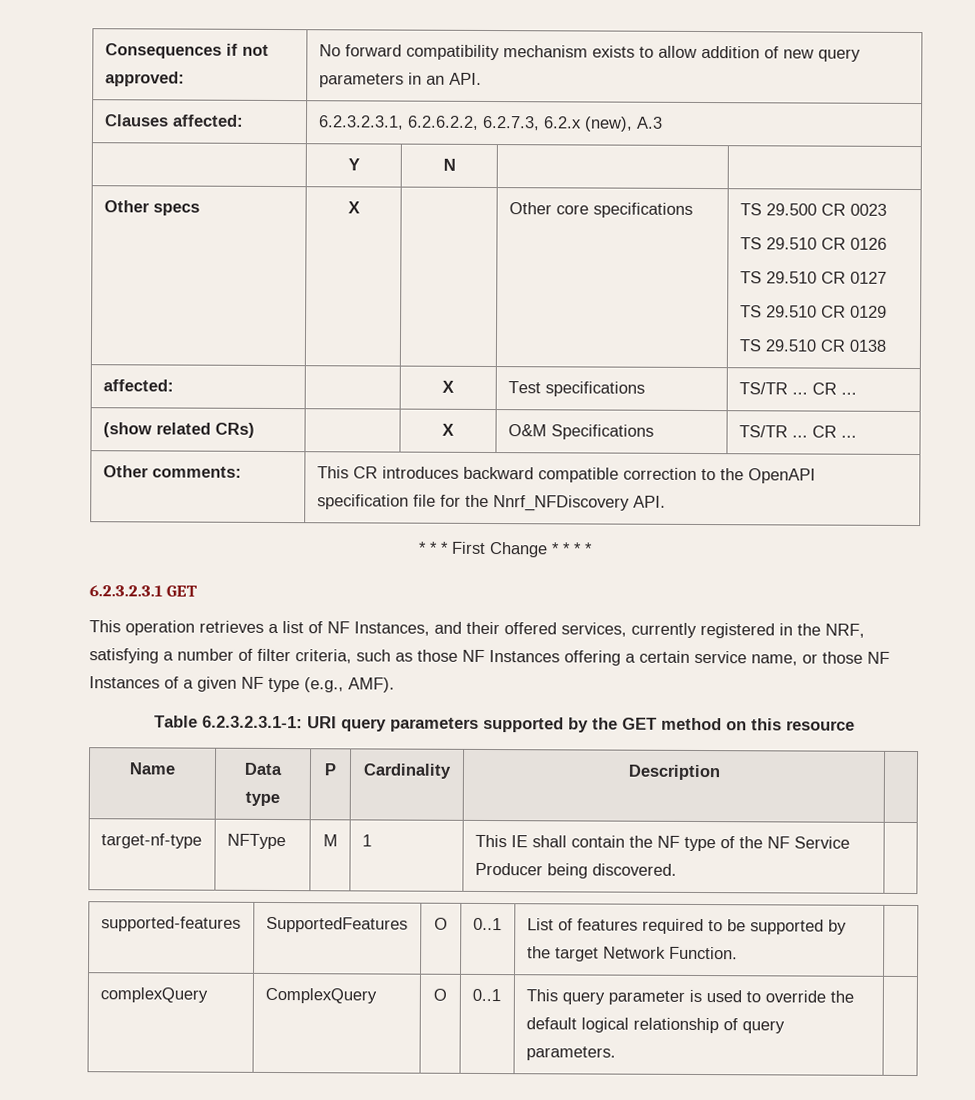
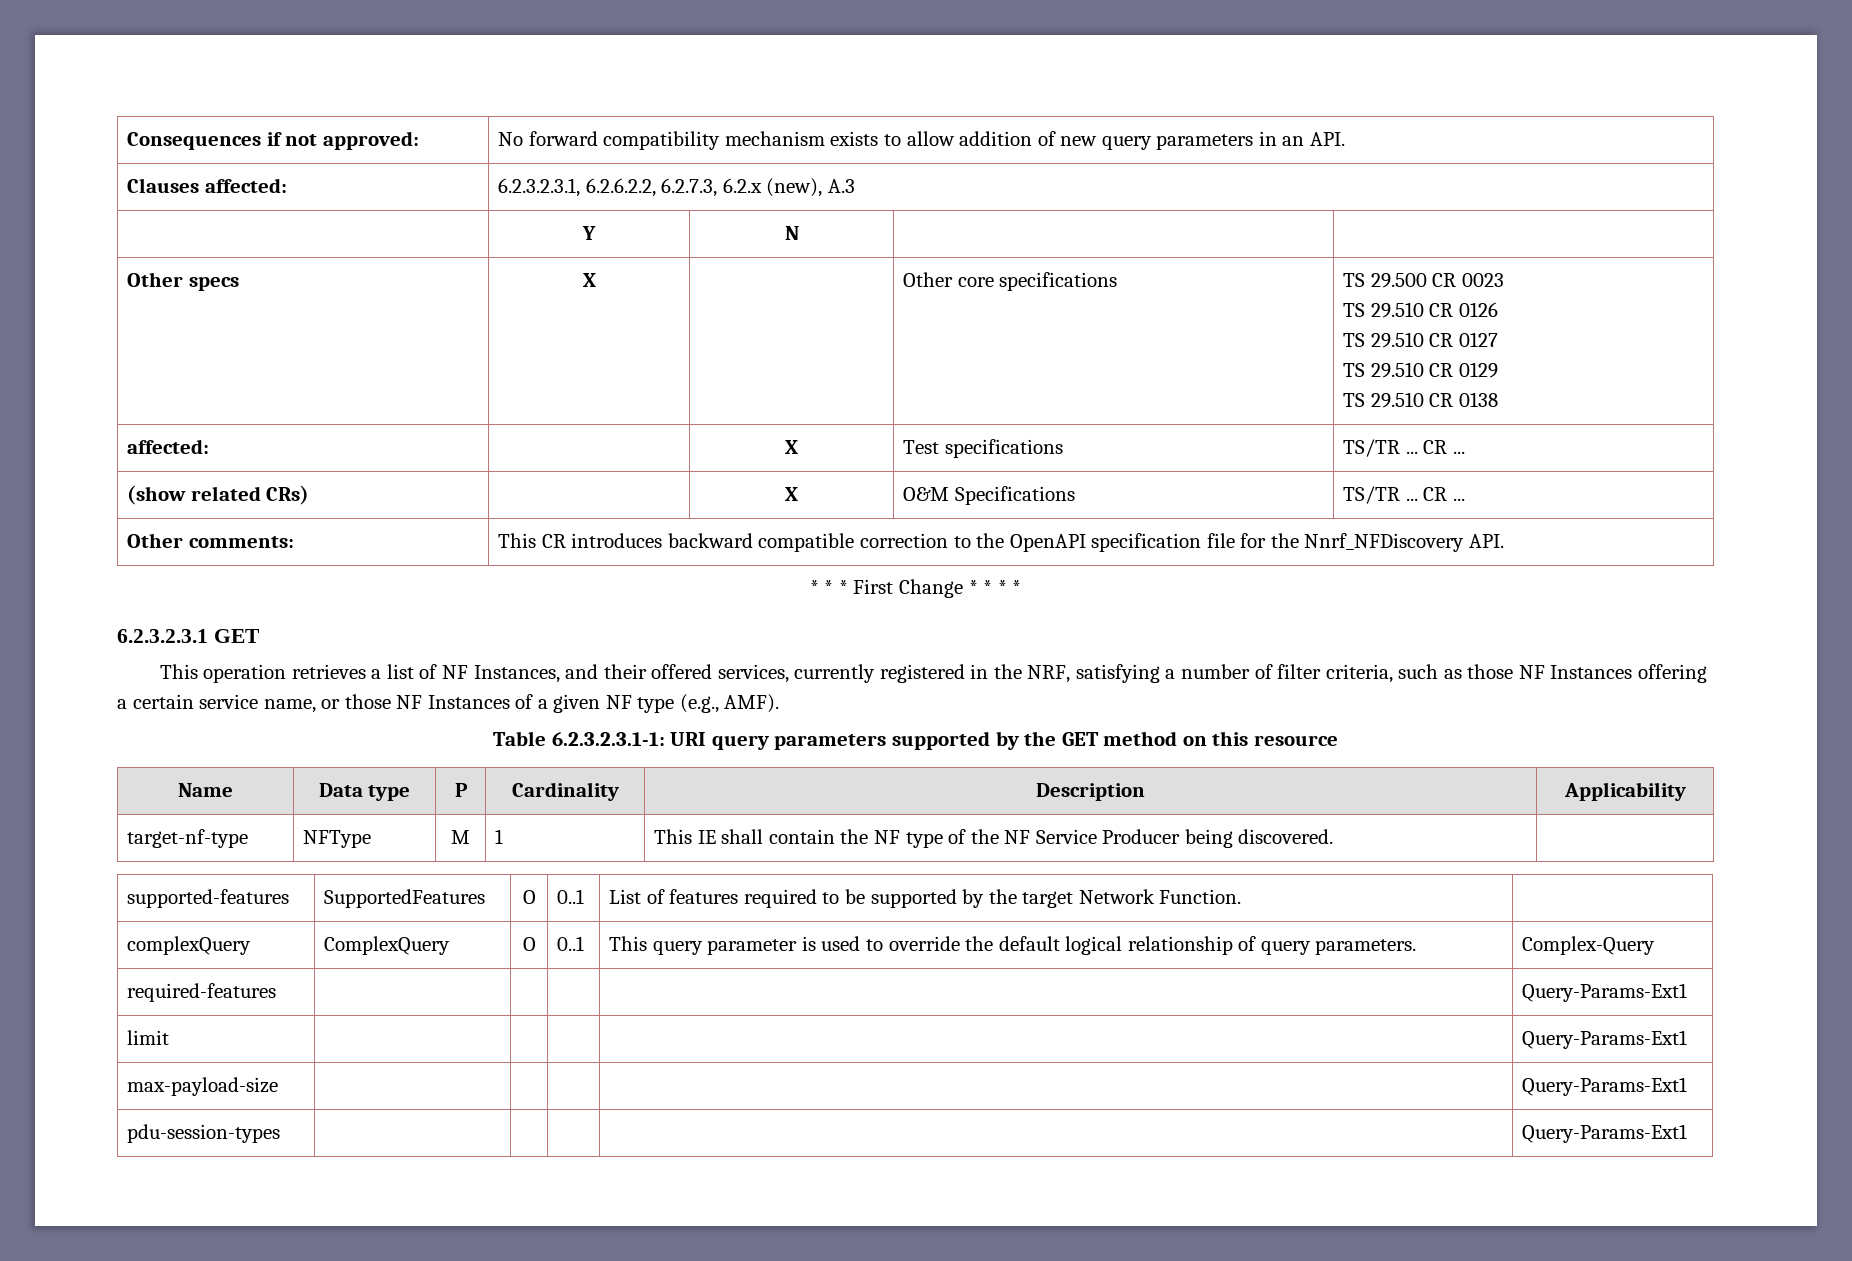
- Name | Data type | P | Cardinality | Description |
+ Name | Data type | P | Cardinality | Description | Applicability
- complexQuery | ComplexQuery | O | 0..1 | This query parameter is used to override the default logical relationship of query parameters. |
+ complexQuery | ComplexQuery | O | 0..1 | This query parameter is used to override the default logical relationship of query parameters. | Complex-Query
+ required-features | | | | | Query-Params-Ext1
+ limit | | | | | Query-Params-Ext1
+ max-payload-size | | | | | Query-Params-Ext1
+ pdu-session-types | | | | | Query-Params-Ext1

